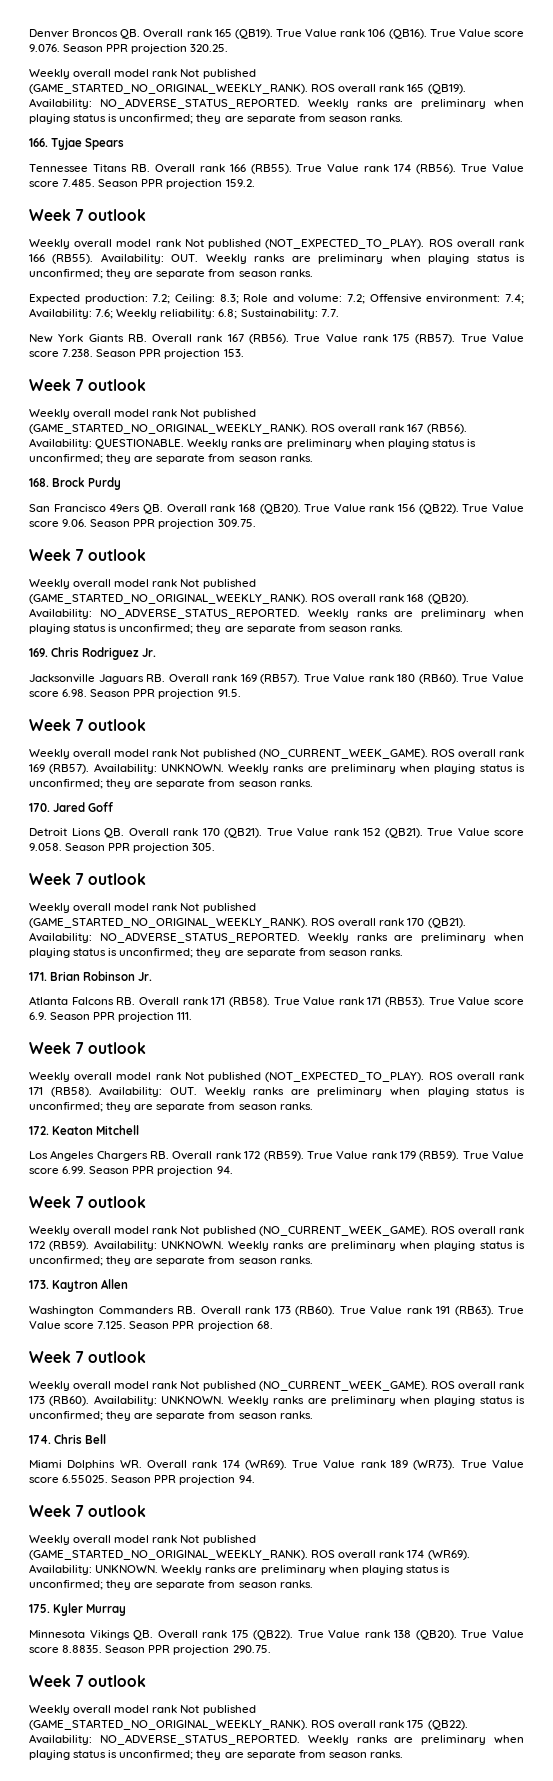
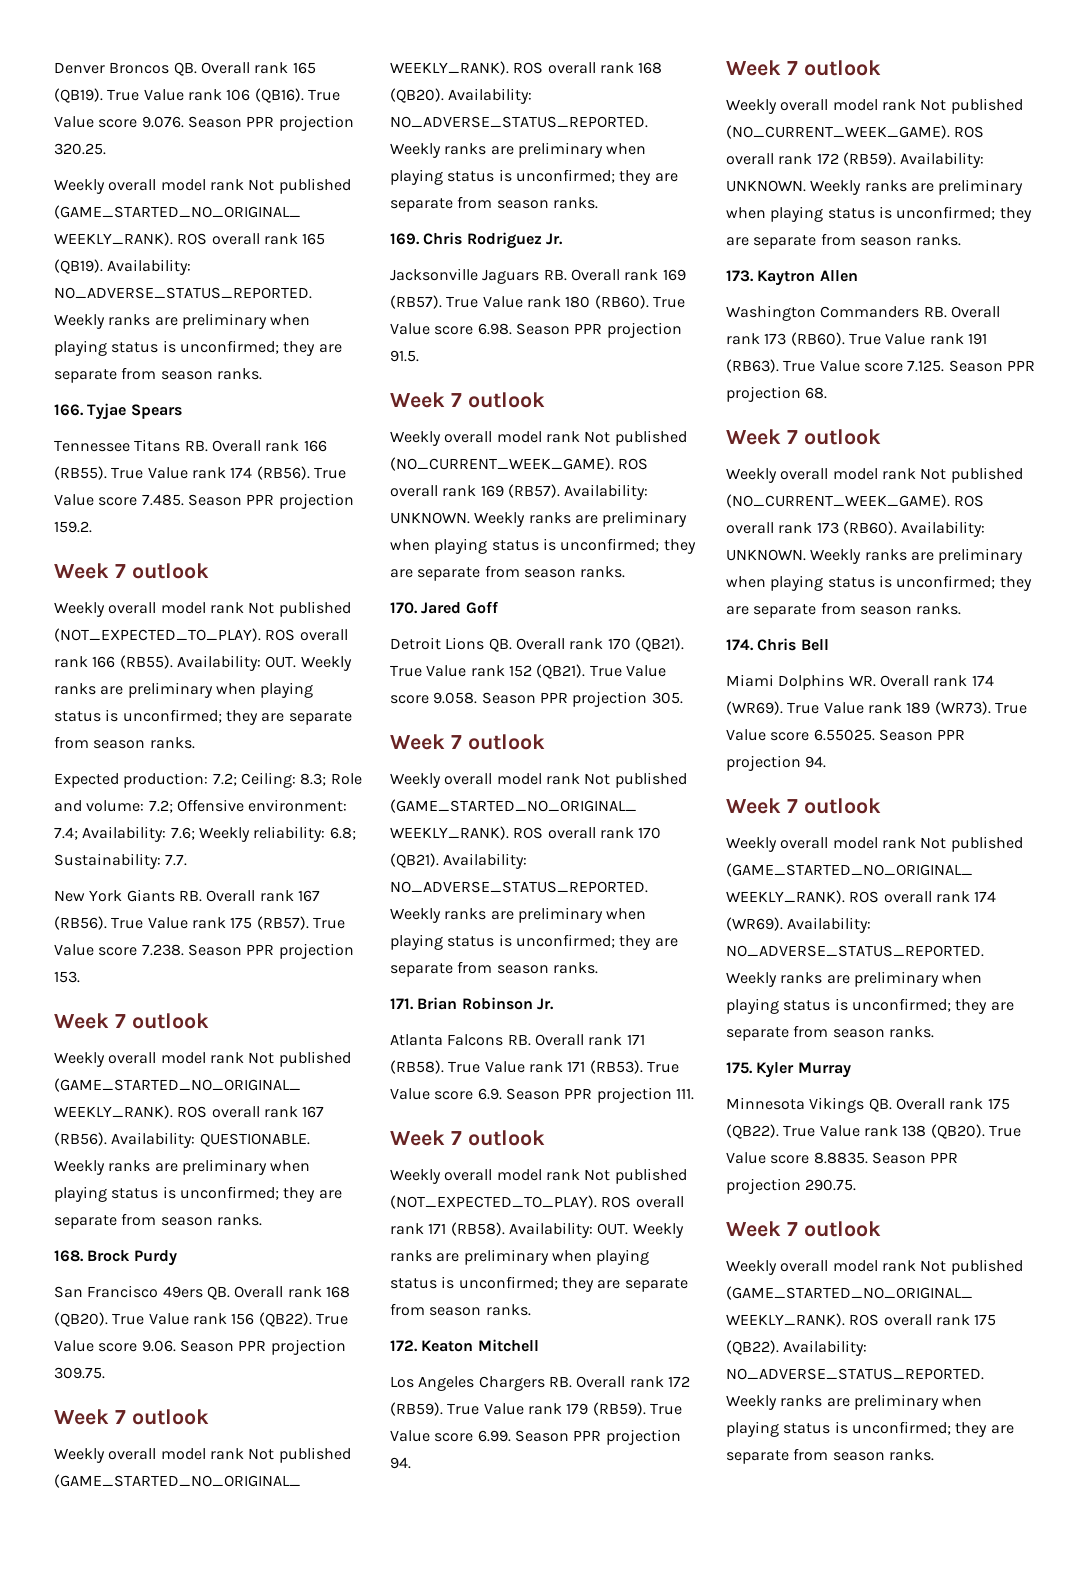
- ROS overall rank 174 (WR69). Availability: UNKNOWN.
+ ROS overall rank 174 (WR69). Availability: NO_ADVERSE_STATUS_REPORTED.

